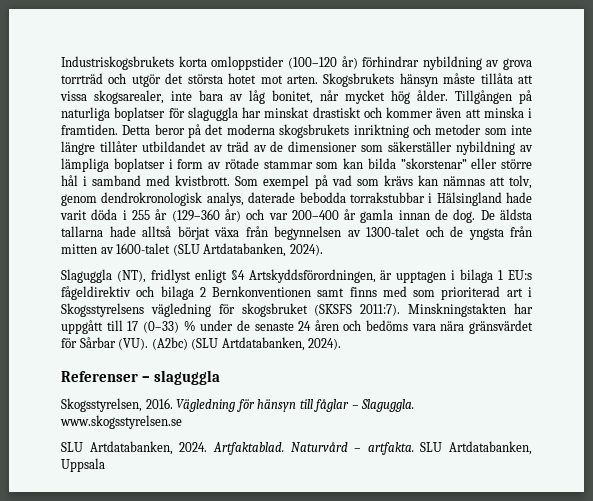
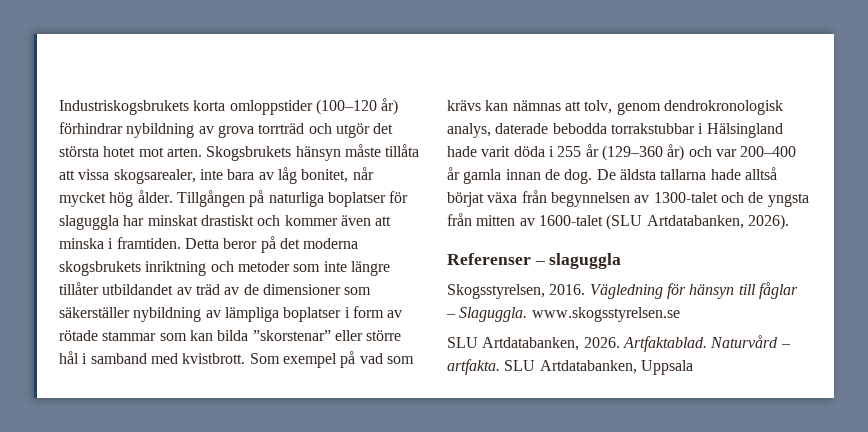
- De äldsta tallarna hade alltså börjat växa från begynnelsen av 1300-talet och de yngsta från mitten av 1600-talet (SLU Artdatabanken, 2024).
- Slaguggla (NT), fridlyst enligt §4 Artskyddsförordningen, är upptagen i bilaga 1 EU:s fågeldirektiv och bilaga 2 Bernkonventionen samt finns med som prioriterad art i Skogsstyrelsens vägledning för skogsbruket (SKSFS 2011:7). Minskningstakten har uppgått till 17 (0–33) % under de senaste 24 åren och bedöms vara nära gränsvärdet för Sårbar (VU). (A2bc) (SLU Artdatabanken, 2024).
+ De äldsta tallarna hade alltså börjat växa från begynnelsen av 1300-talet och de yngsta från mitten av 1600-talet (SLU Artdatabanken, 2026).
- SLU Artdatabanken, 2024.
+ SLU Artdatabanken, 2026.

